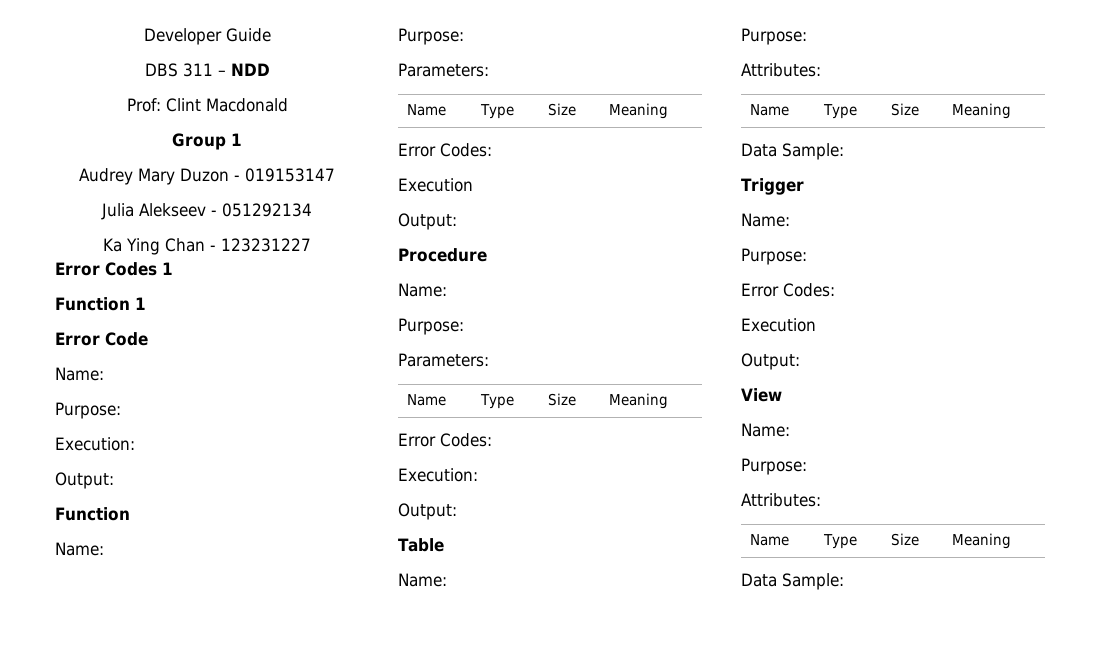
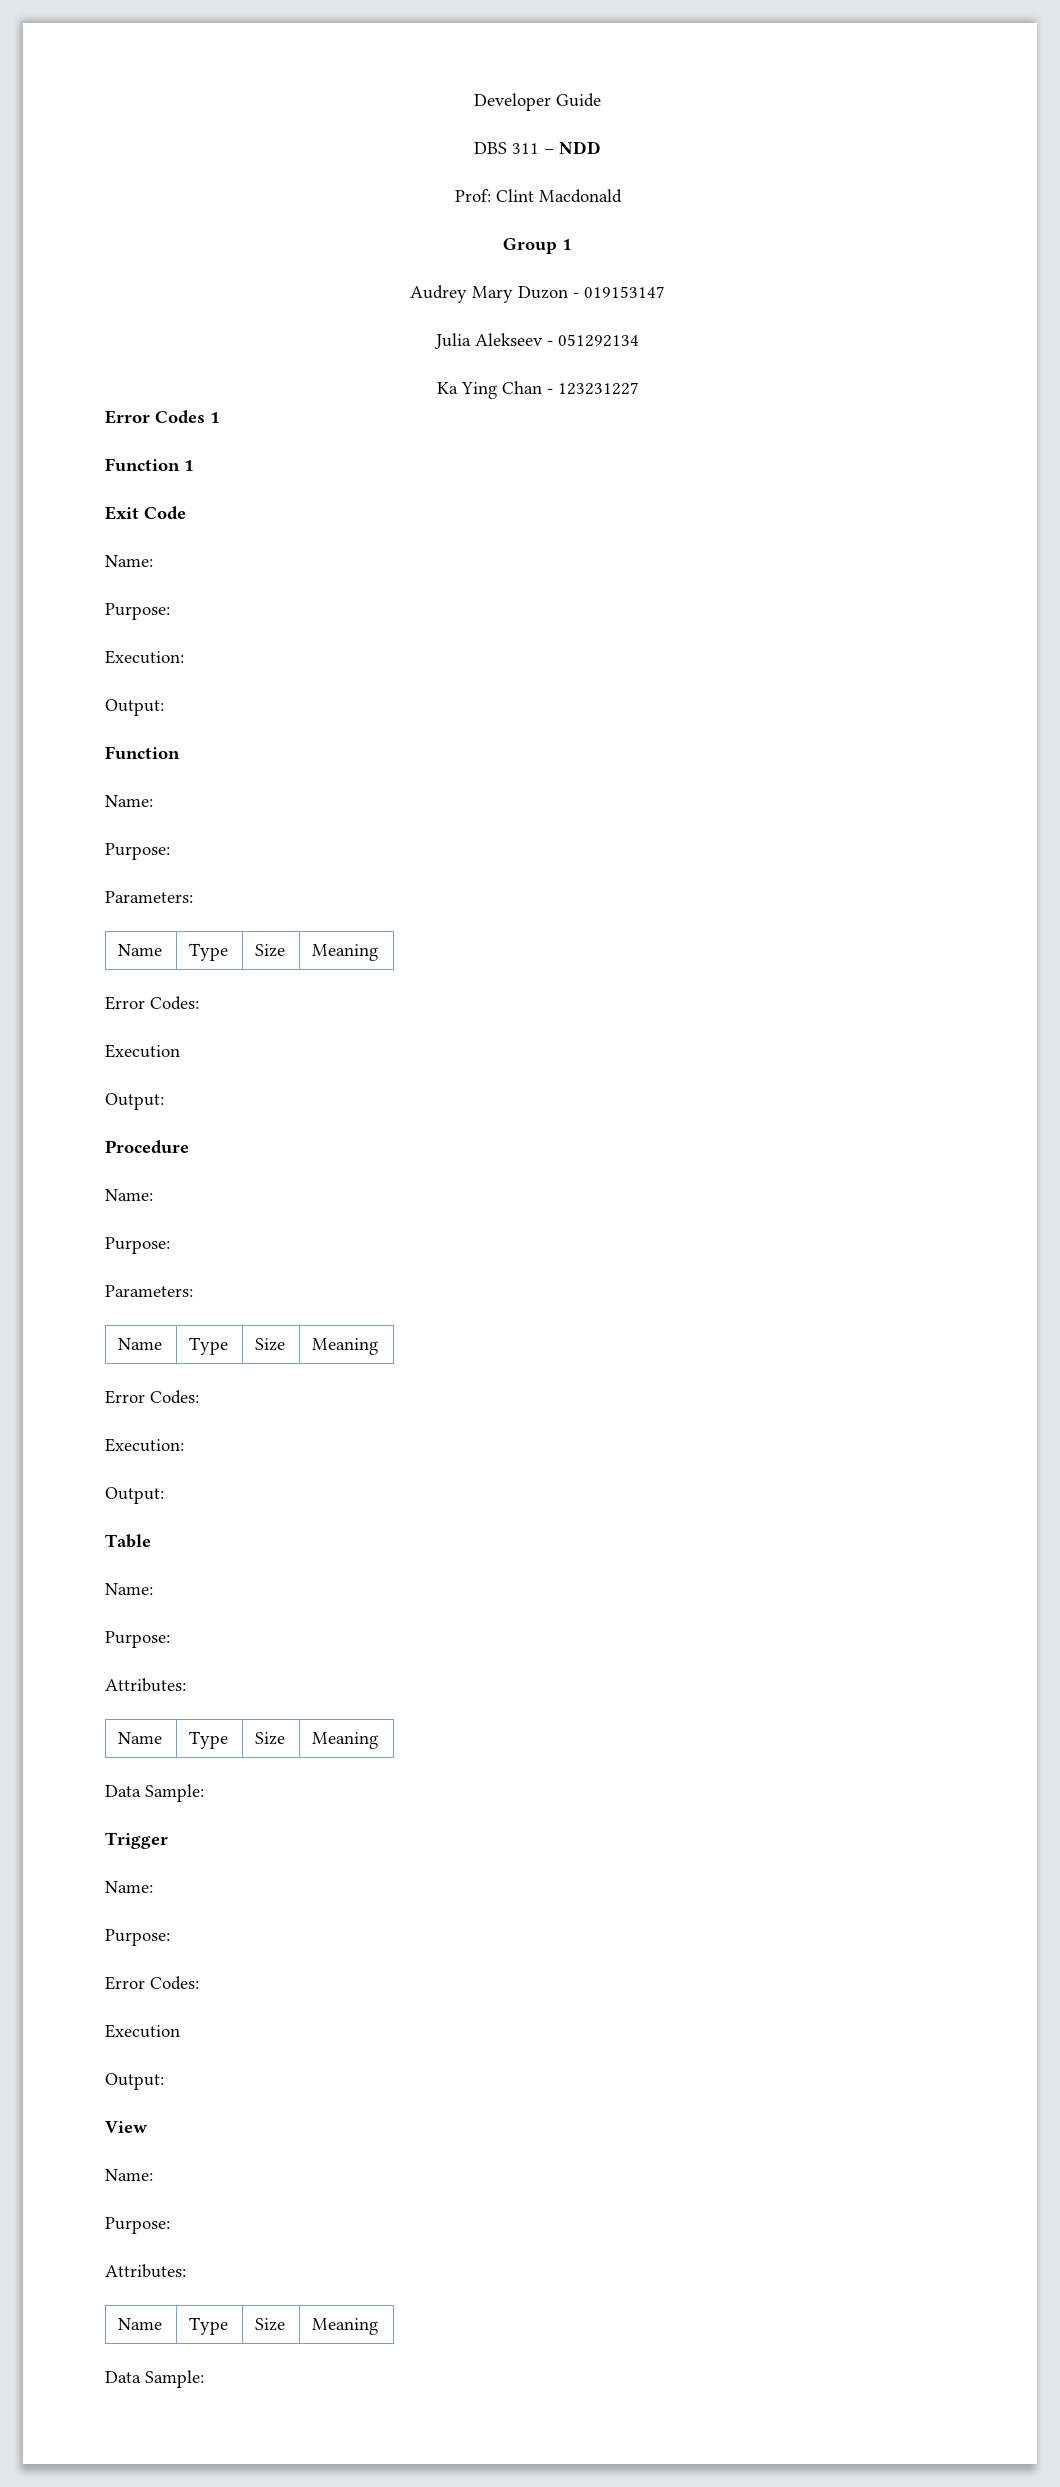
- Error Code
+ Exit Code

